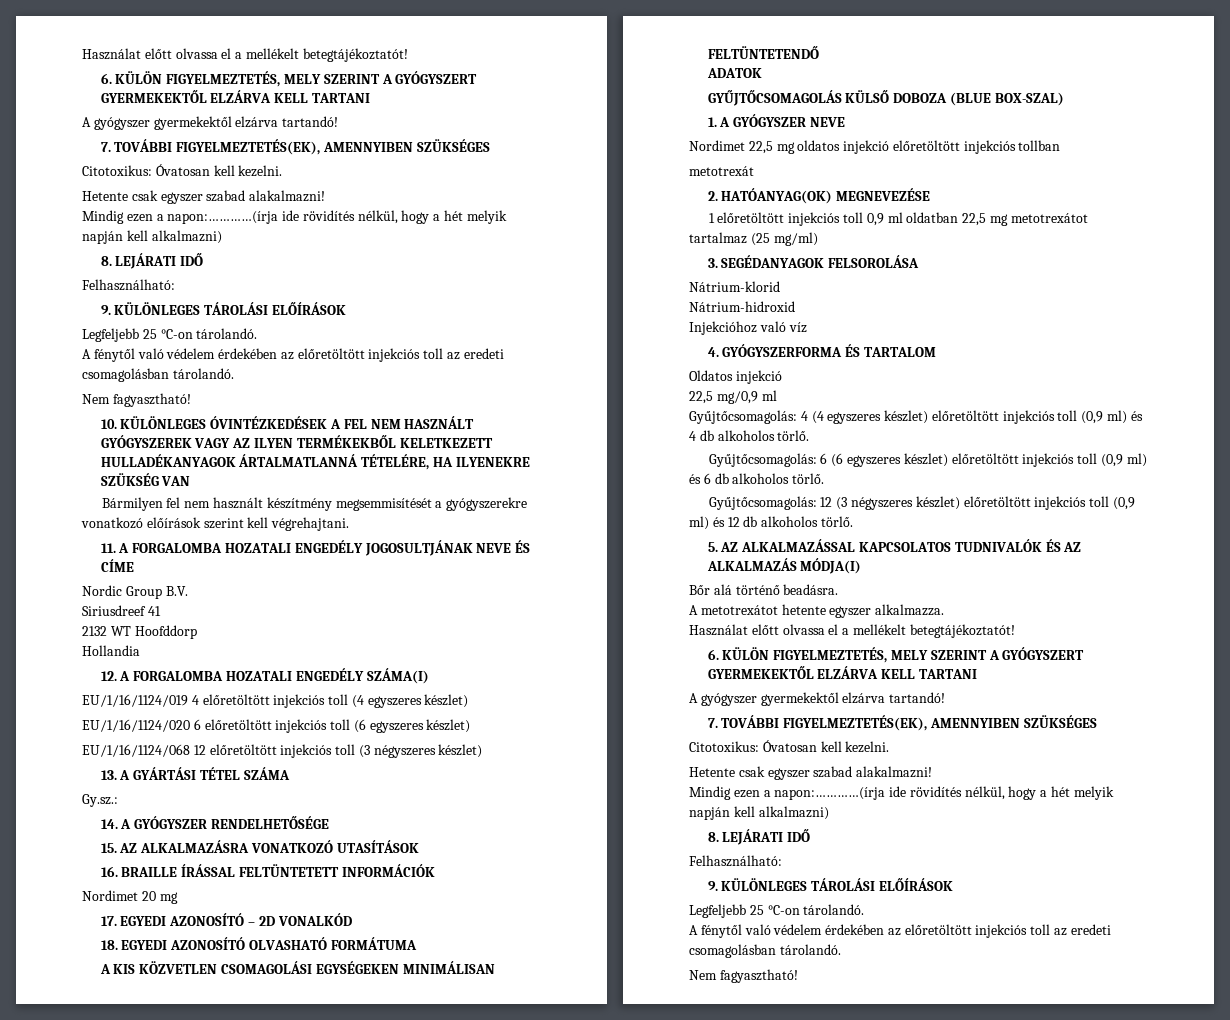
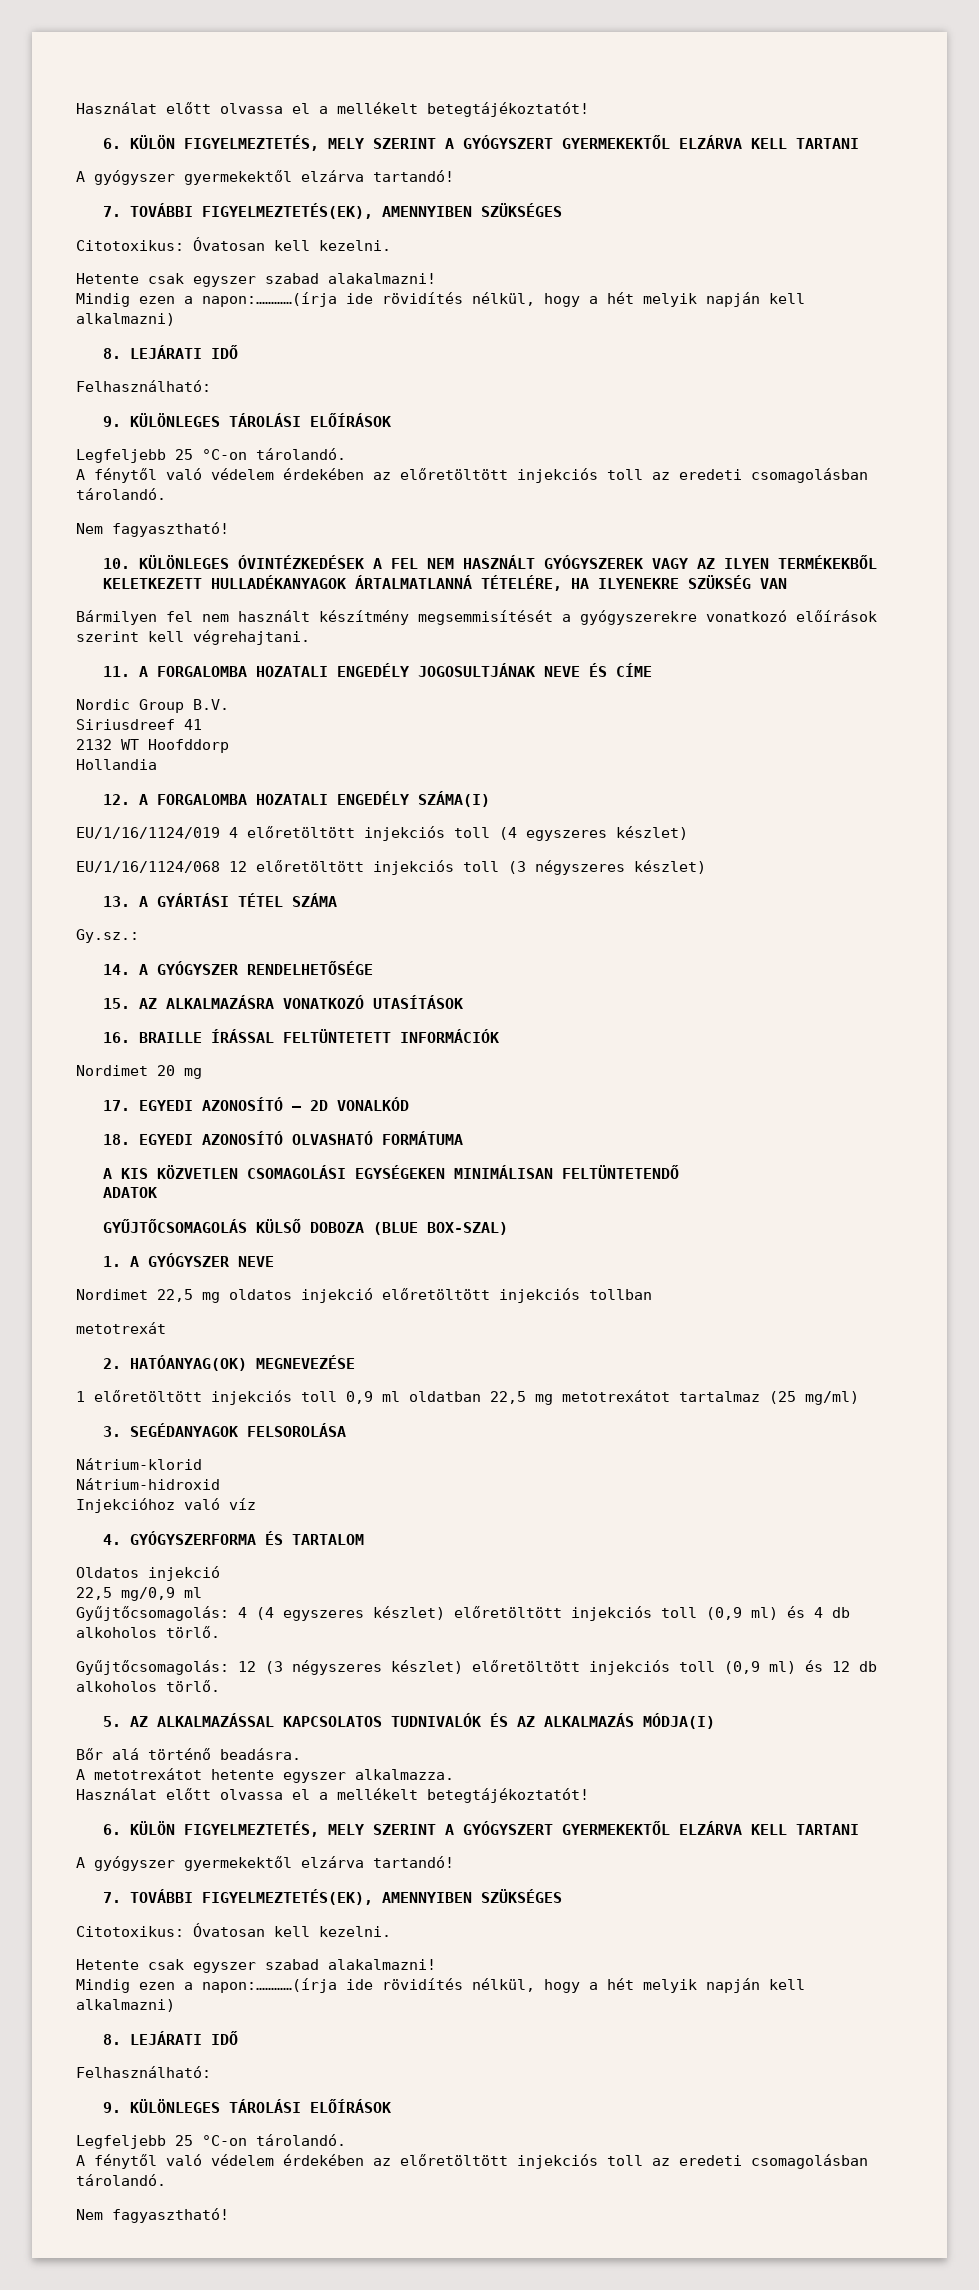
- EU/1/16/1124/020 6 előretöltött injekciós toll (6 egyszeres készlet)
- Gyűjtőcsomagolás: 6 (6 egyszeres készlet) előretöltött injekciós toll (0,9 ml) és 6 db alkoholos törlő.

